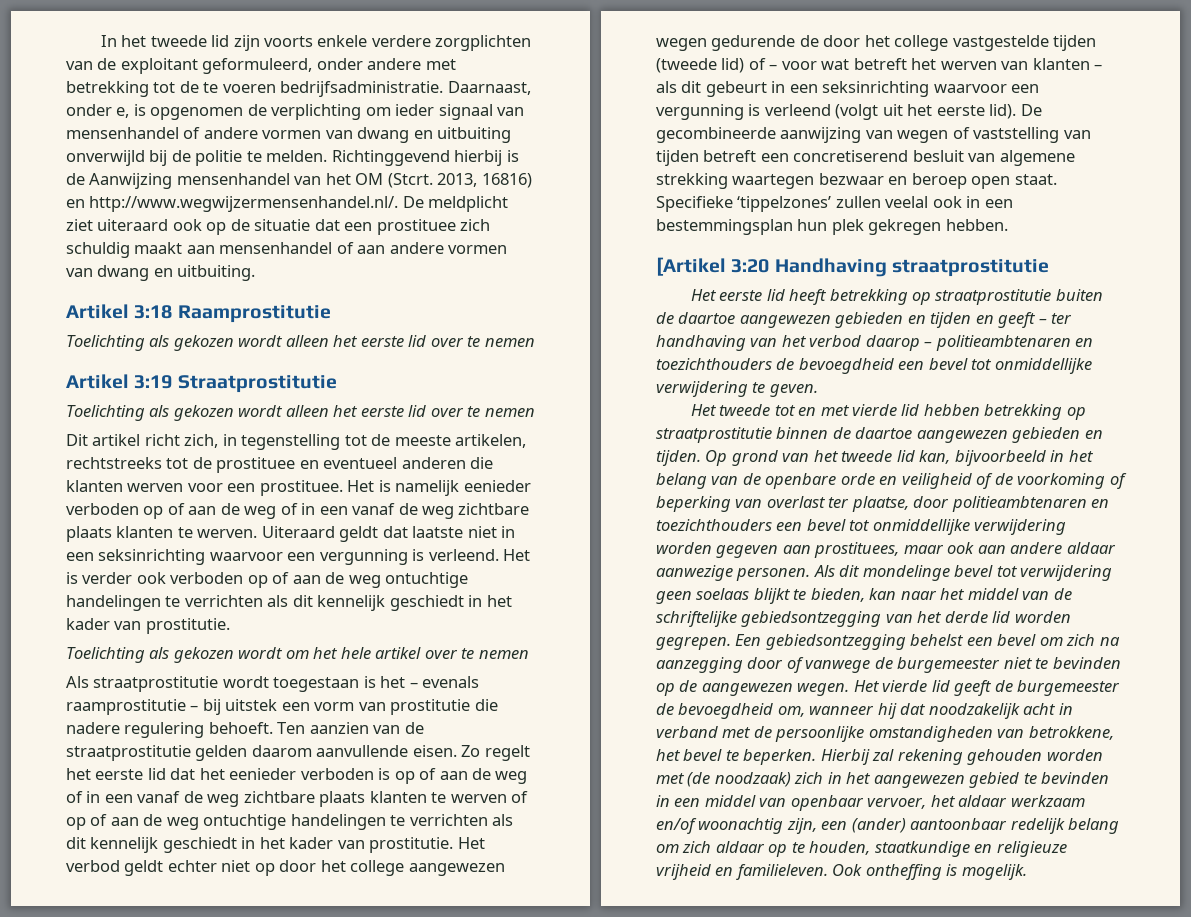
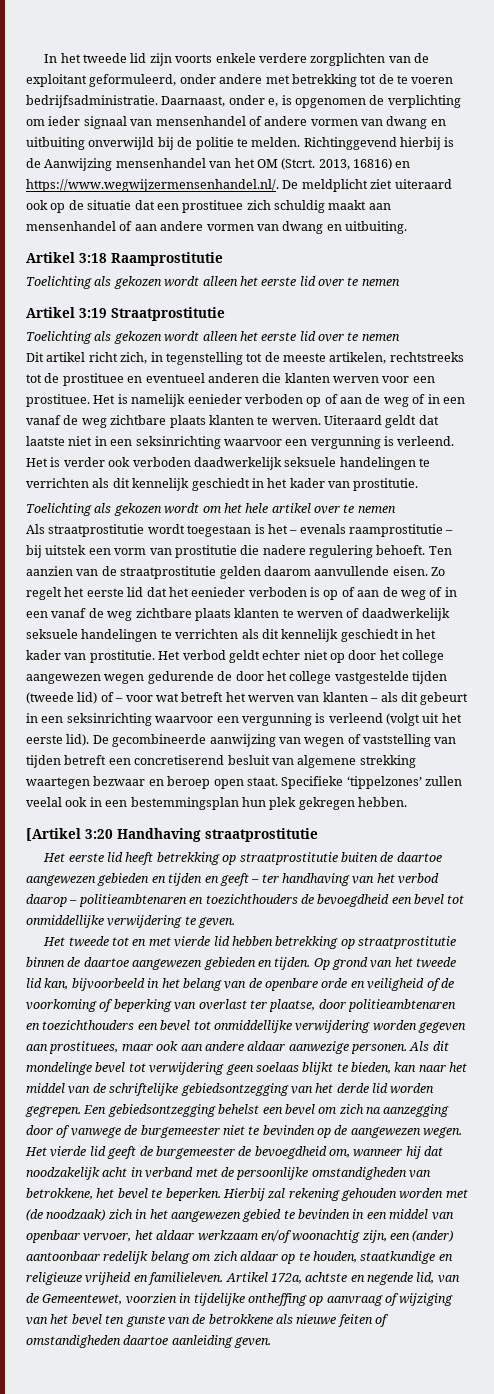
- 2013, 16816) en http://www.wegwijzermensenhandel.nl/. De meldplicht ziet uiteraard ook op de situatie dat een prostituee zich schuldig maakt aan mensenhandel of aan andere vormen van dwang en uitbuiting.
+ 2013, 16816) en https://www.wegwijzermensenhandel.nl/. De meldplicht ziet uiteraard ook op de situatie dat een prostituee zich schuldig maakt aan mensenhandel of aan andere vormen van dwang en uitbuiting.
- Het is verder ook verboden op of aan de weg ontuchtige handelingen te verrichten als dit kennelijk geschiedt in het kader van prostitutie.
+ Het is verder ook verboden daadwerkelijk seksuele handelingen te verrichten als dit kennelijk geschiedt in het kader van prostitutie.
- Zo regelt het eerste lid dat het eenieder verboden is op of aan de weg of in een vanaf de weg zichtbare plaats klanten te werven of op of aan de weg ontuchtige handelingen te verrichten als dit kennelijk geschiedt in het kader van prostitutie.
+ Zo regelt het eerste lid dat het eenieder verboden is op of aan de weg of in een vanaf de weg zichtbare plaats klanten te werven of daadwerkelijk seksuele handelingen te verrichten als dit kennelijk geschiedt in het kader van prostitutie.
- Ook ontheffing is mogelijk.
+ Artikel 172a, achtste en negende lid, van de Gemeentewet, voorzien in tijdelijke ontheffing op aanvraag of wijziging van het bevel ten gunste van de betrokkene als nieuwe feiten of omstandigheden daartoe aanleiding geven.

